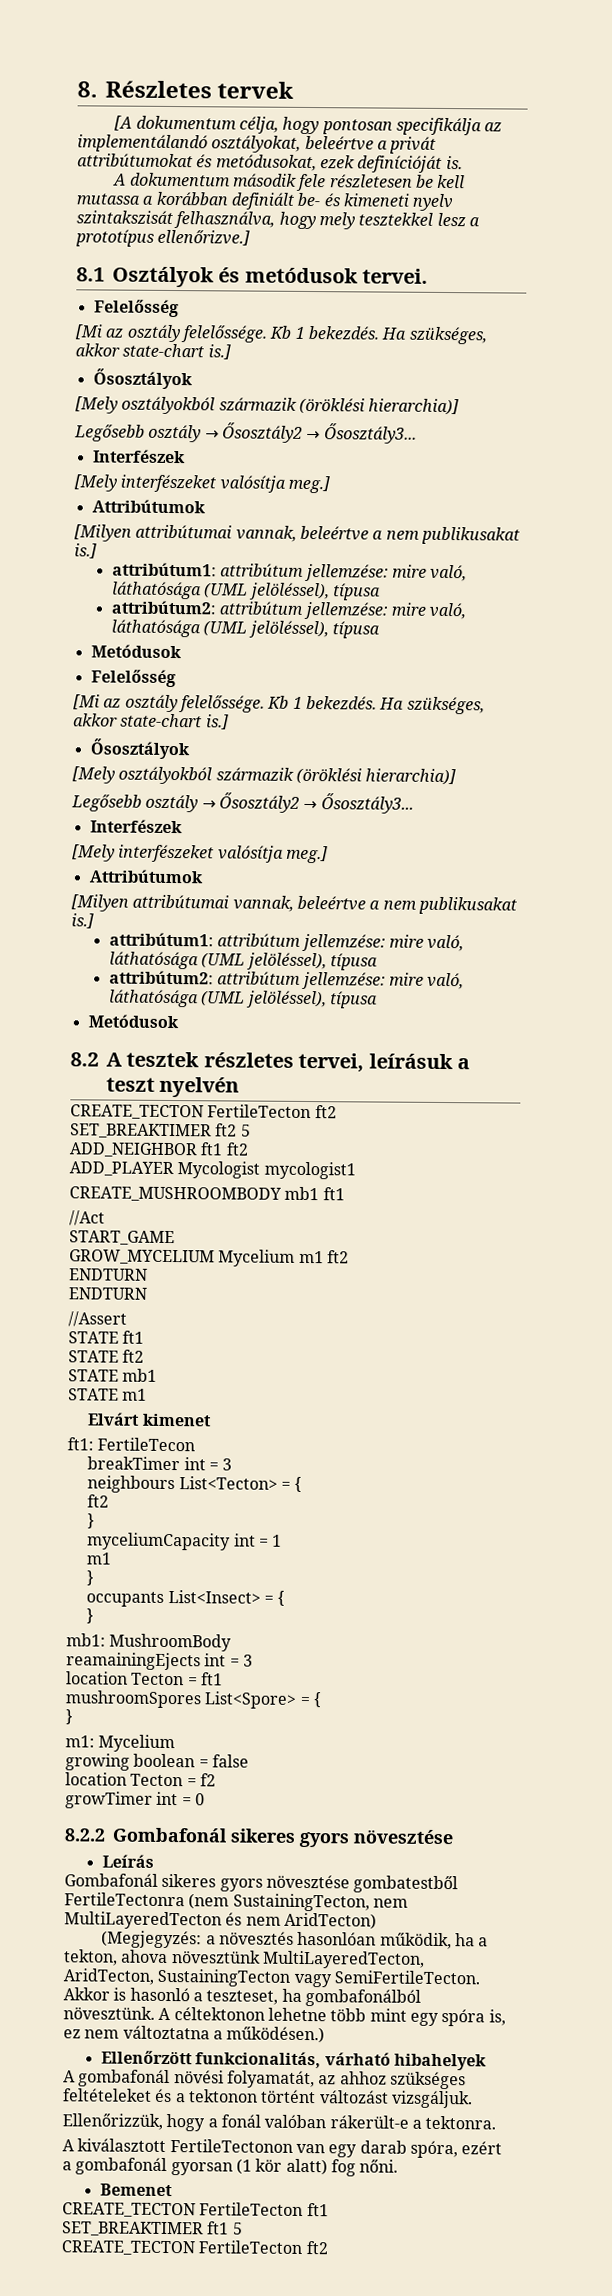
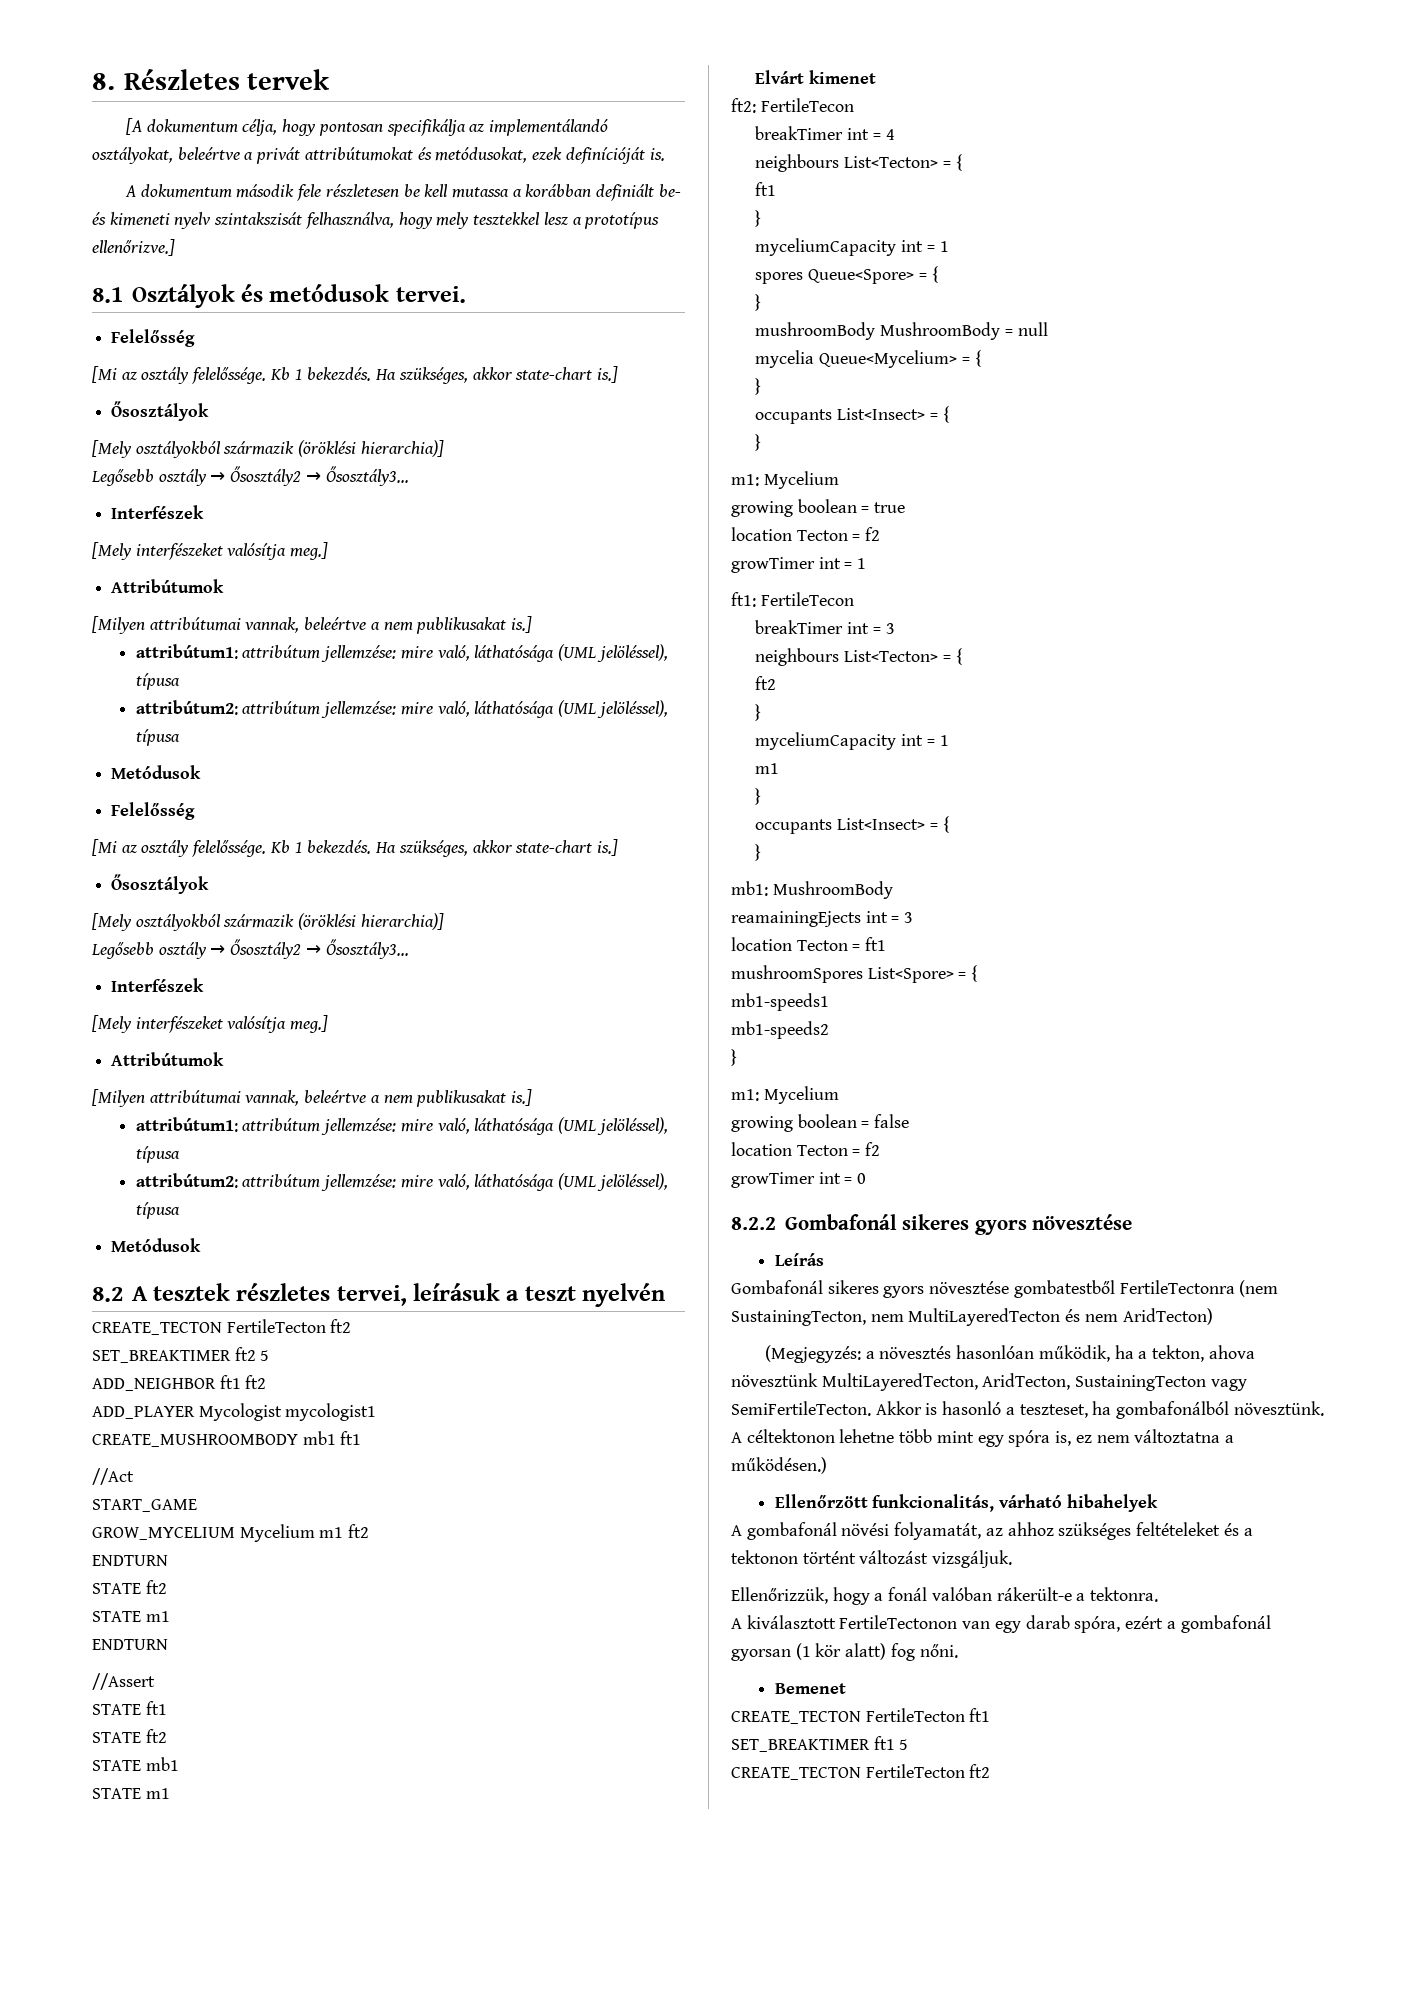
  GROW_MYCELIUM Mycelium m1 ft2
  ENDTURN
+ STATE ft2
+ STATE m1
+ ft2: FertileTecon
+ breakTimer int = 4
+ neighbours List<Tecton> = {
+ ft1
+ }
+ myceliumCapacity int = 1
+ spores Queue<Spore> = {
+ }
+ mushroomBody MushroomBody = null
+ mycelia Queue<Mycelium> = {
+ }
+ occupants List<Insect> = {
+ }
+ m1: Mycelium
+ growing boolean = true
+ location Tecton = f2
+ growTimer int = 1
+ mb1-speeds1
+ mb1-speeds2

